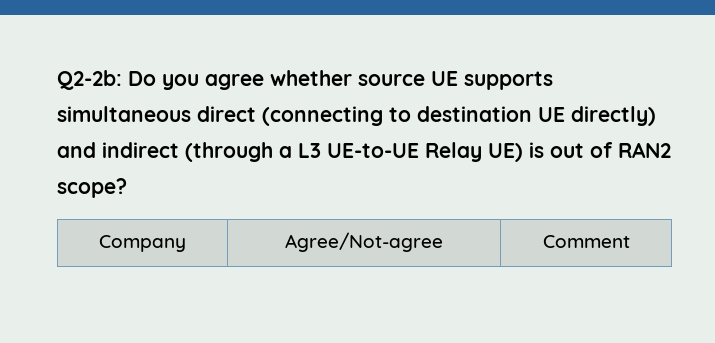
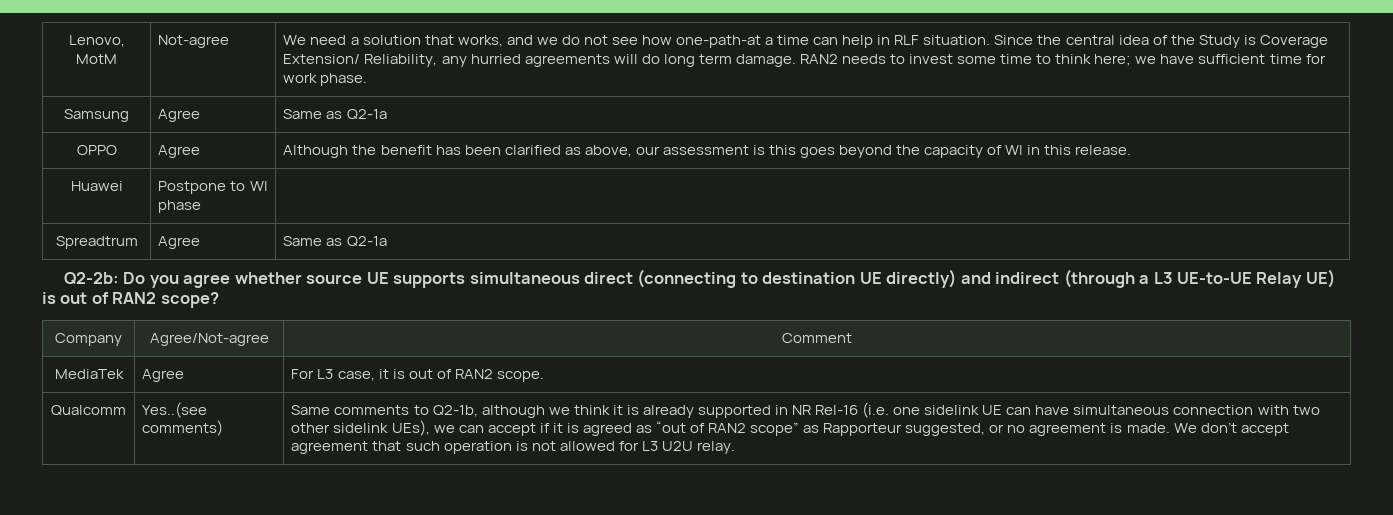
+ Lenovo, MotM | Not-agree | We need a solution that works, and we do not see how one-path-at a time can help in RLF situation. Since the central idea of the Study is Coverage Extension/ Reliability, any hurried agreements will do long term damage. RAN2 needs to invest some time to think here; we have sufficient time for work phase.
+ Samsung | Agree | Same as Q2-1a
+ OPPO | Agree | Although the benefit has been clarified as above, our assessment is this goes beyond the capacity of WI in this release.
+ Huawei | Postpone to WI phase |
+ Spreadtrum | Agree | Same as Q2-1a
+ MediaTek | Agree | For L3 case, it is out of RAN2 scope.
+ Qualcomm | Yes..(see comments) | Same comments to Q2-1b, although we think it is already supported in NR Rel-16 (i.e. one sidelink UE can have simultaneous connection with two other sidelink UEs), we can accept if it is agreed as “out of RAN2 scope” as Rapporteur suggested, or no agreement is made. We don’t accept agreement that such operation is not allowed for L3 U2U relay.

